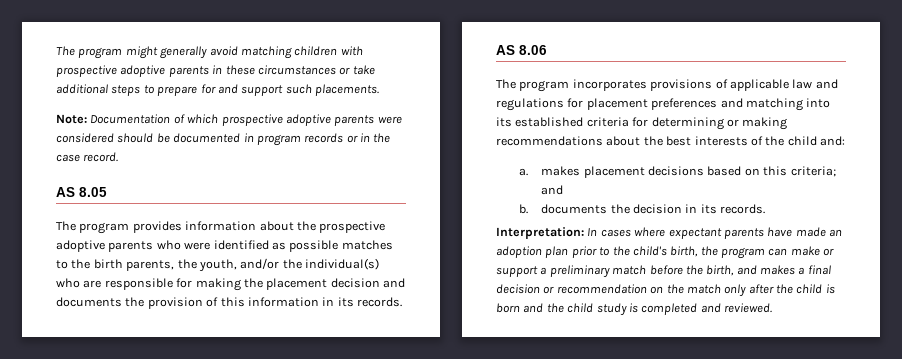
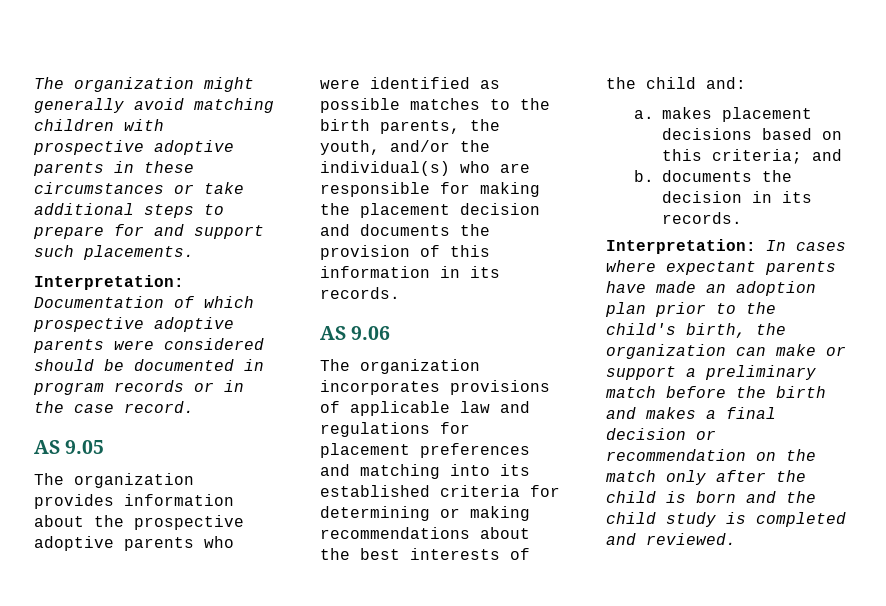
- The program might generally avoid matching children with prospective adoptive parents in these circumstances or take additional steps to prepare for and support such placements.
+ The organization might generally avoid matching children with prospective adoptive parents in these circumstances or take additional steps to prepare for and support such placements.
- Note: Documentation of which prospective adoptive parents were considered should be documented in program records or in the case record.
+ Interpretation: Documentation of which prospective adoptive parents were considered should be documented in program records or in the case record.
- AS 8.05
- The program provides information about the prospective adoptive parents who were identified as possible matches to the birth parents, the youth, and/or the individual(s) who are responsible for making the placement decision and documents the provision of this information in its records.
+ AS 9.05
+ The organization provides information about the prospective adoptive parents who were identified as possible matches to the birth parents, the youth, and/or the individual(s) who are responsible for making the placement decision and documents the provision of this information in its records.
- AS 8.06
- The program incorporates provisions of applicable law and regulations for placement preferences and matching into its established criteria for determining or making recommendations about the best interests of the child and:
+ AS 9.06
+ The organization incorporates provisions of applicable law and regulations for placement preferences and matching into its established criteria for determining or making recommendations about the best interests of the child and:
- Interpretation: In cases where expectant parents have made an adoption plan prior to the child's birth, the program can make or support a preliminary match before the birth, and makes a final decision or recommendation on the match only after the child is born and the child study is completed and reviewed.
+ Interpretation: In cases where expectant parents have made an adoption plan prior to the child's birth, the organization can make or support a preliminary match before the birth and makes a final decision or recommendation on the match only after the child is born and the child study is completed and reviewed.

